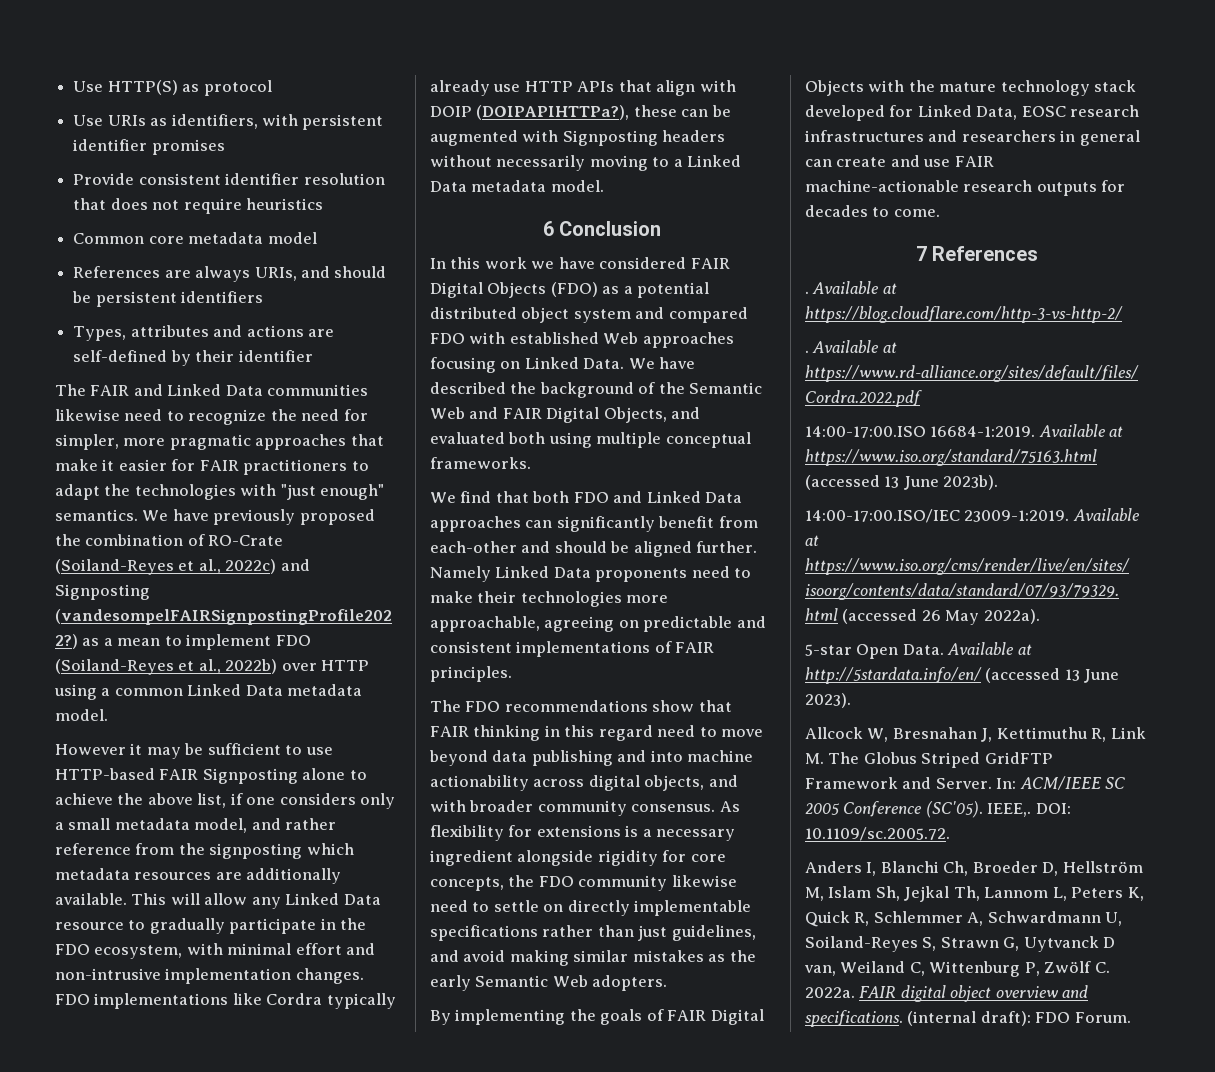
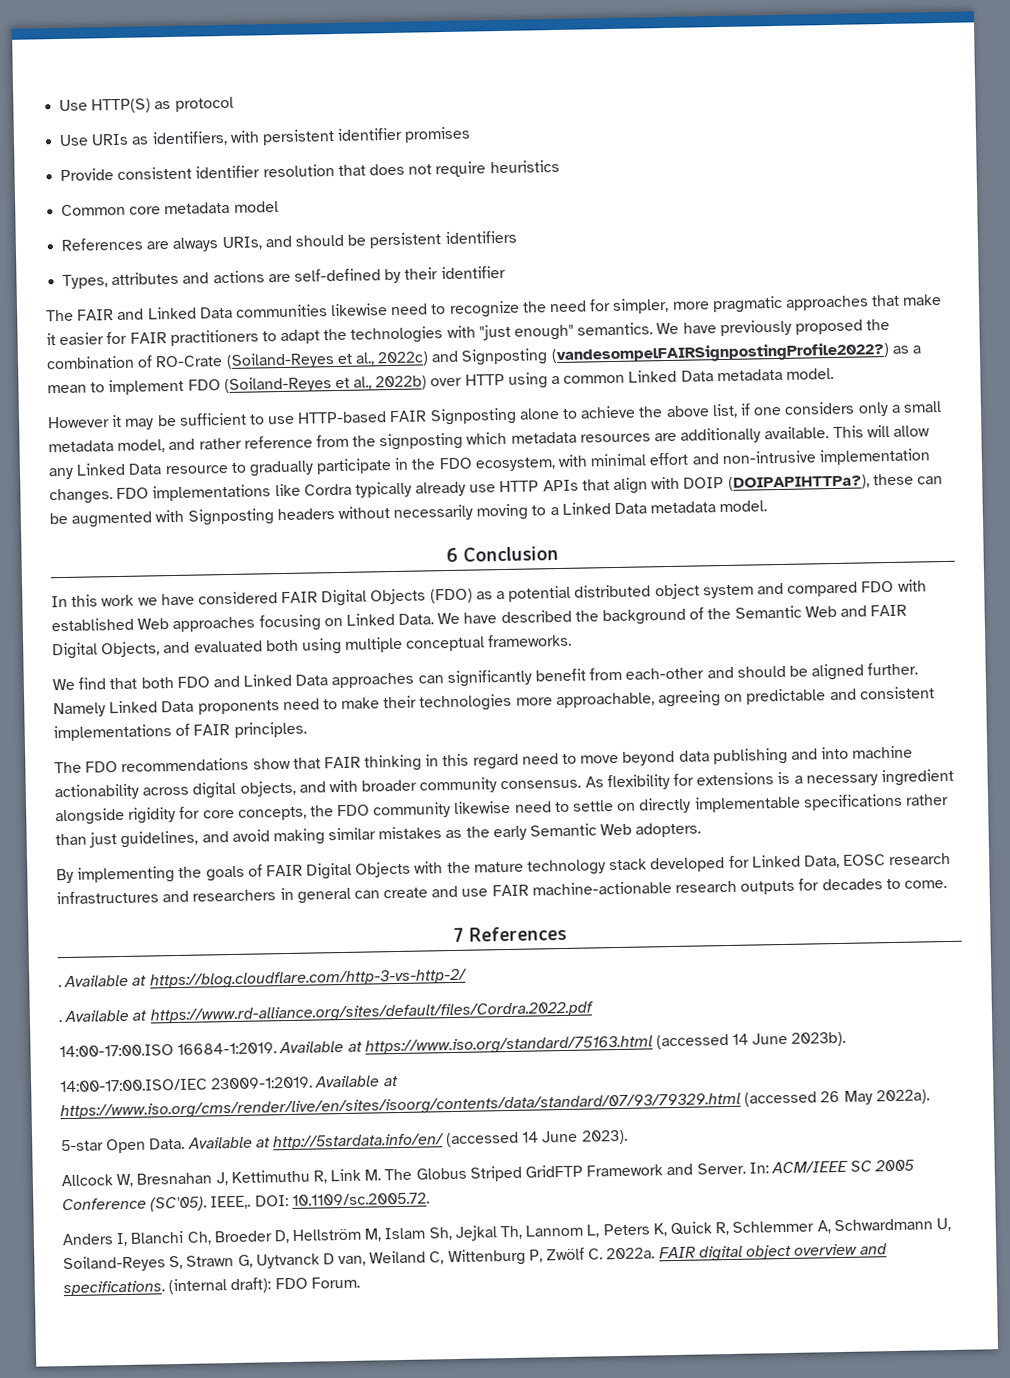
- Available at https://www.iso.org/standard/75163.html (accessed 13 June 2023b).
+ Available at https://www.iso.org/standard/75163.html (accessed 14 June 2023b).
- Available at http://5stardata.info/en/ (accessed 13 June 2023).
+ Available at http://5stardata.info/en/ (accessed 14 June 2023).

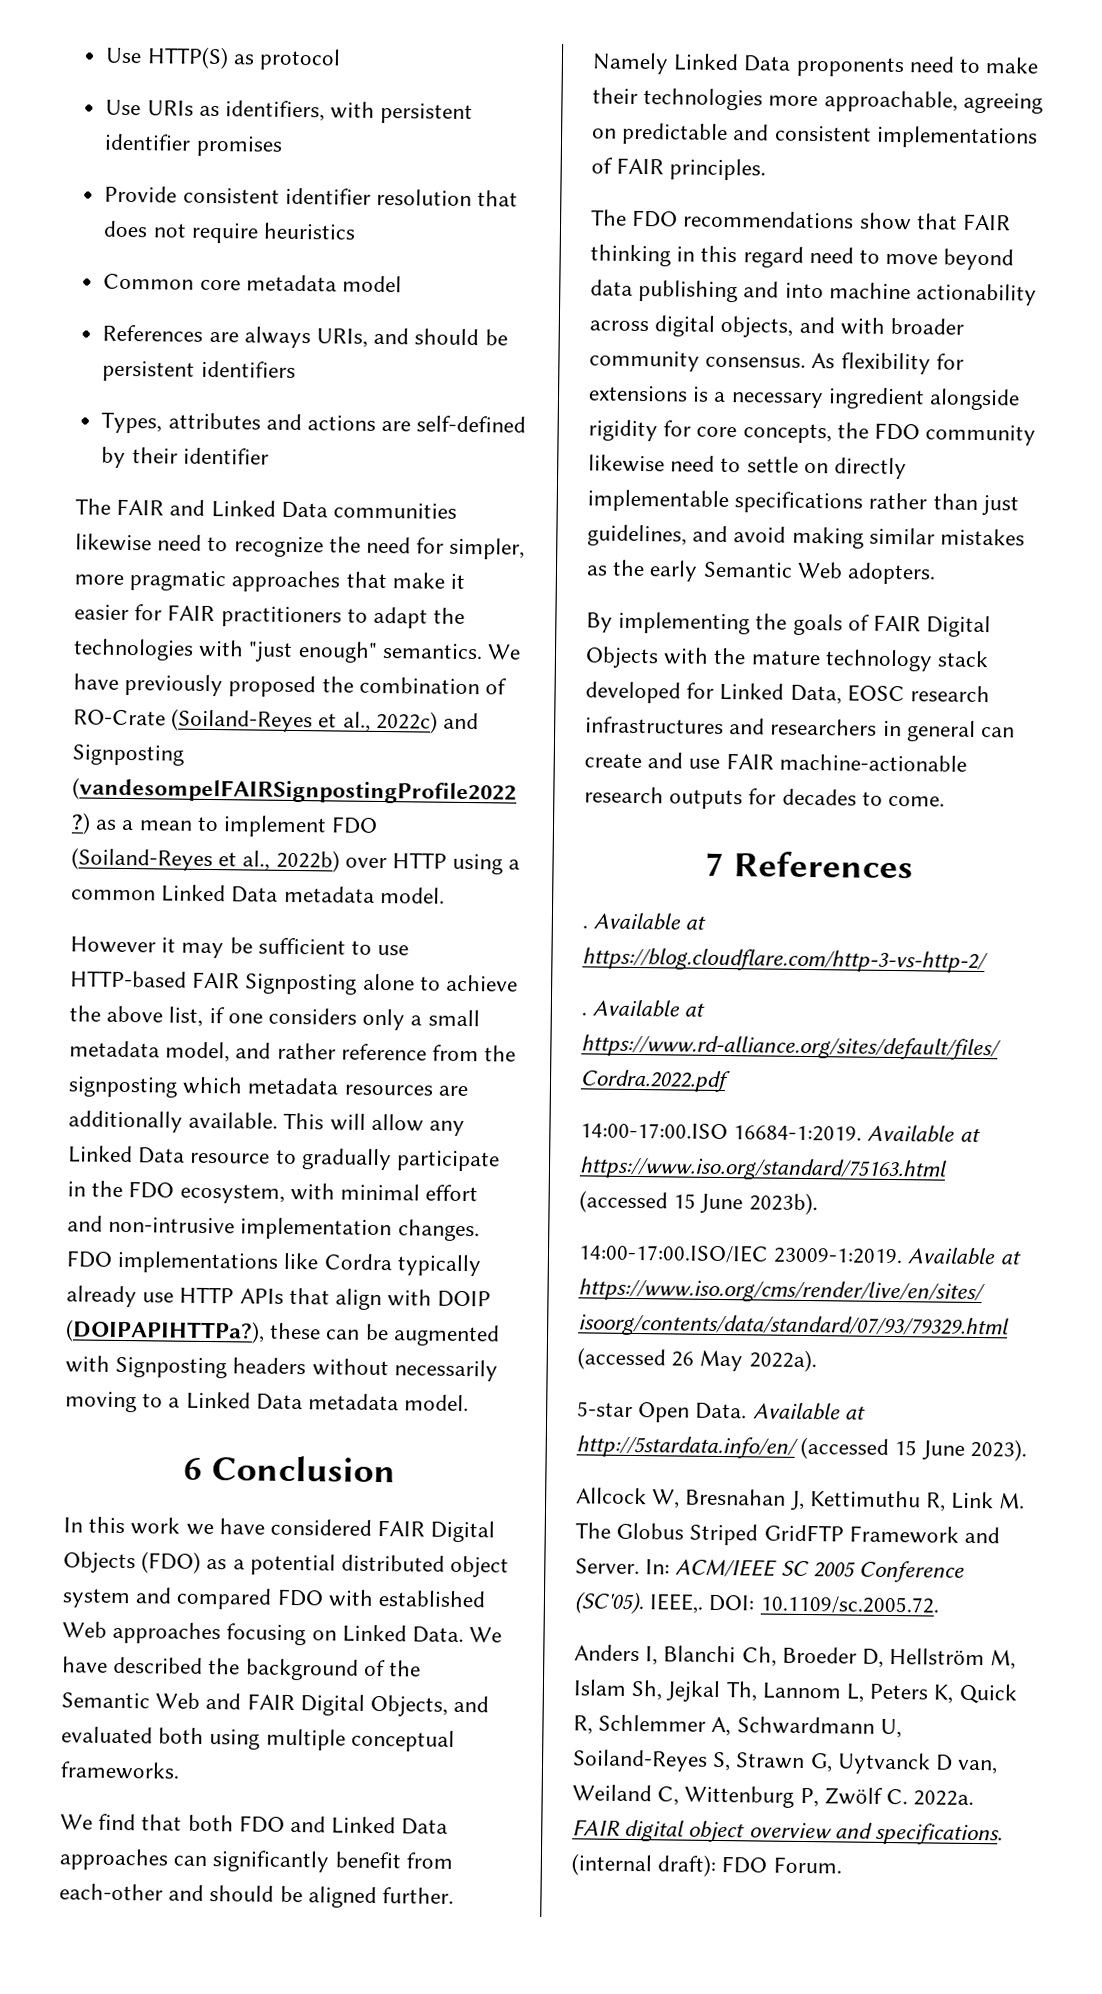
- Available at https://www.iso.org/standard/75163.html (accessed 14 June 2023b).
+ Available at https://www.iso.org/standard/75163.html (accessed 15 June 2023b).
- Available at http://5stardata.info/en/ (accessed 14 June 2023).
+ Available at http://5stardata.info/en/ (accessed 15 June 2023).

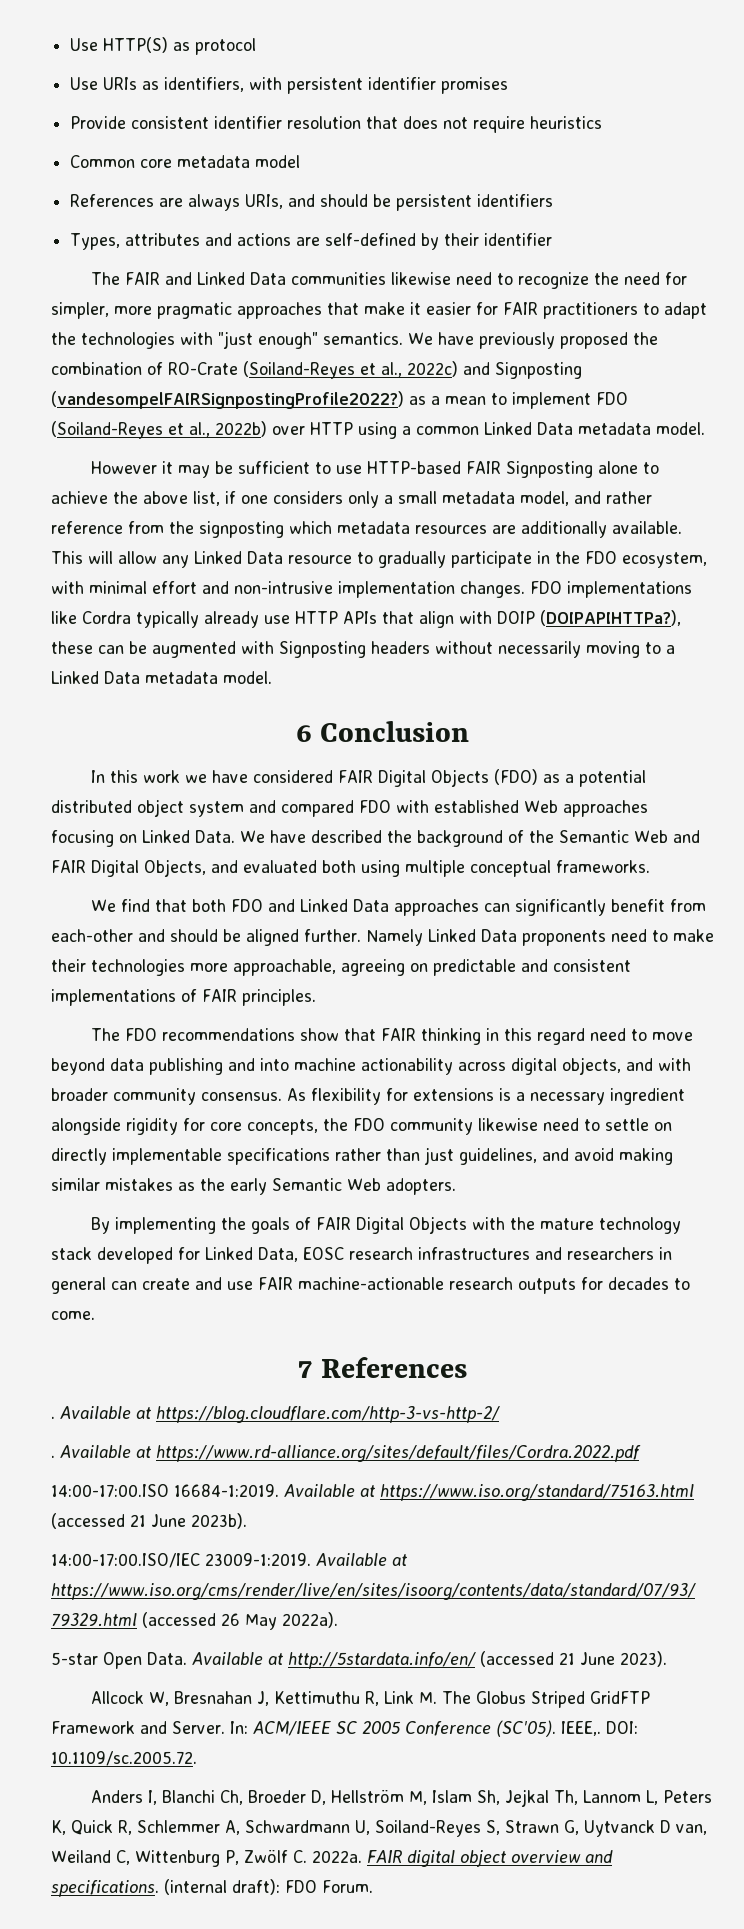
- Available at https://www.iso.org/standard/75163.html (accessed 15 June 2023b).
+ Available at https://www.iso.org/standard/75163.html (accessed 21 June 2023b).
- Available at http://5stardata.info/en/ (accessed 15 June 2023).
+ Available at http://5stardata.info/en/ (accessed 21 June 2023).

